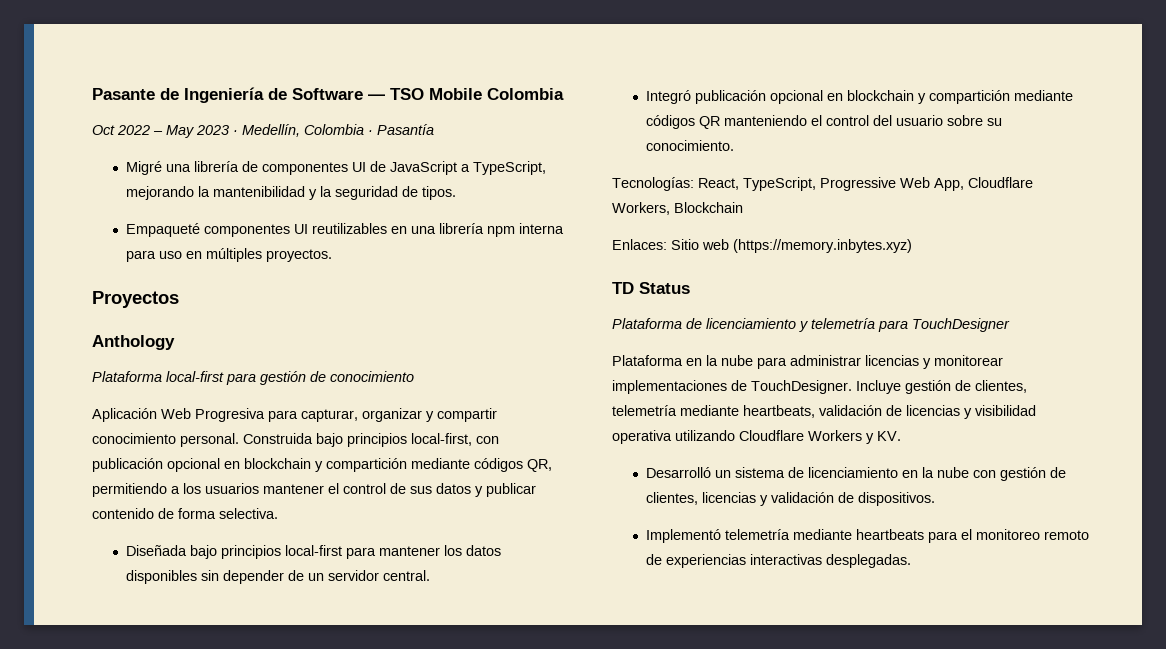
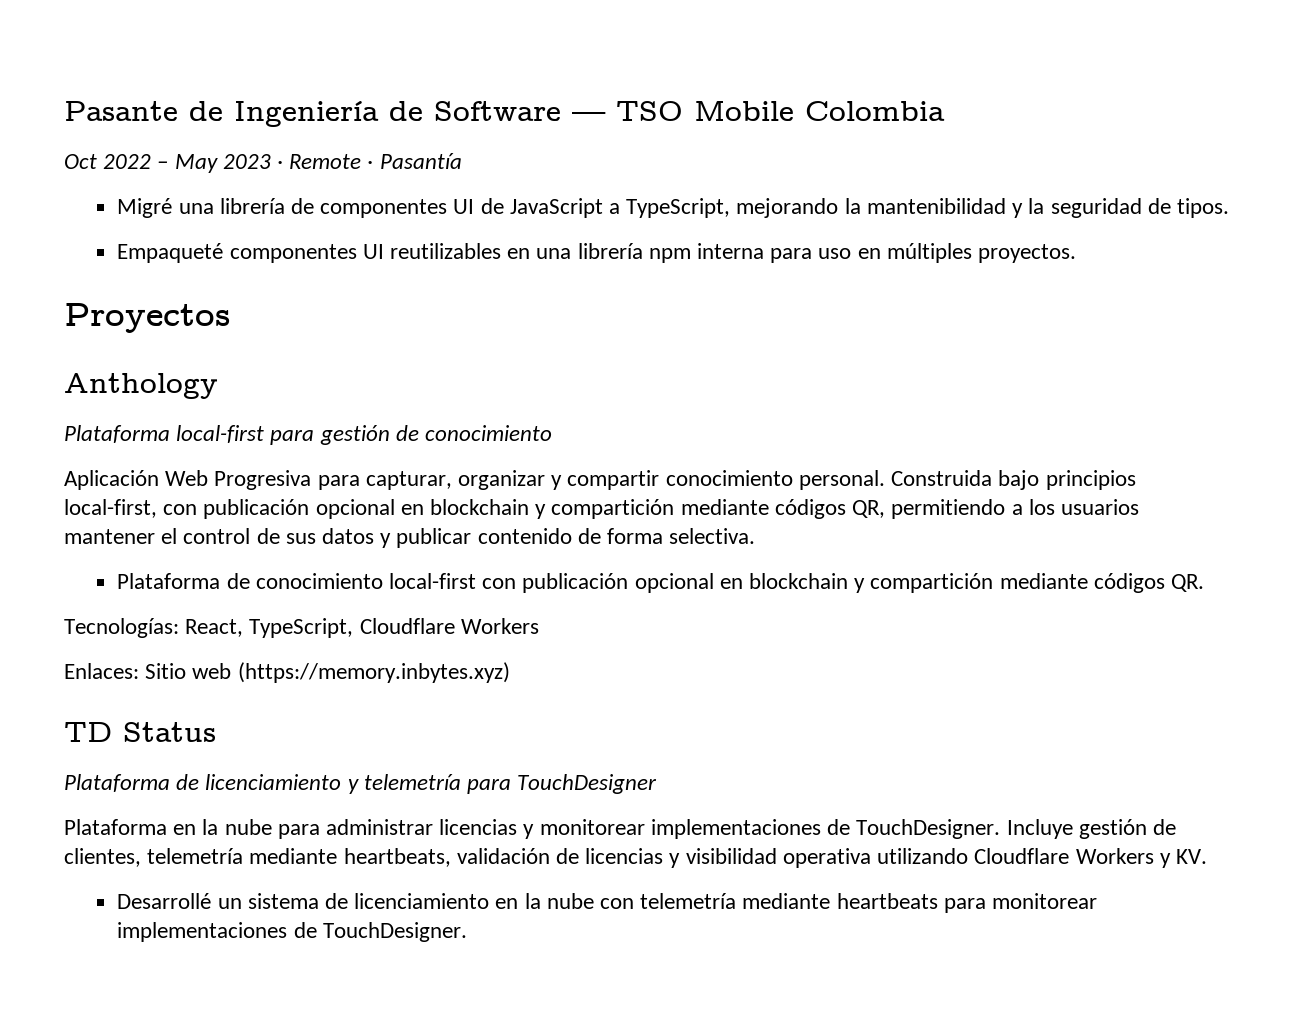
- Oct 2022 – May 2023 · Medellín, Colombia · Pasantía
+ Oct 2022 – May 2023 · Remote · Pasantía
- Diseñada bajo principios local-first para mantener los datos disponibles sin depender de un servidor central.
- Integró publicación opcional en blockchain y compartición mediante códigos QR manteniendo el control del usuario sobre su conocimiento.
- Tecnologías: React, TypeScript, Progressive Web App, Cloudflare Workers, Blockchain
+ Plataforma de conocimiento local-first con publicación opcional en blockchain y compartición mediante códigos QR.
+ Tecnologías: React, TypeScript, Cloudflare Workers
- Desarrolló un sistema de licenciamiento en la nube con gestión de clientes, licencias y validación de dispositivos.
- Implementó telemetría mediante heartbeats para el monitoreo remoto de experiencias interactivas desplegadas.
+ Desarrollé un sistema de licenciamiento en la nube con telemetría mediante heartbeats para monitorear implementaciones de TouchDesigner.

